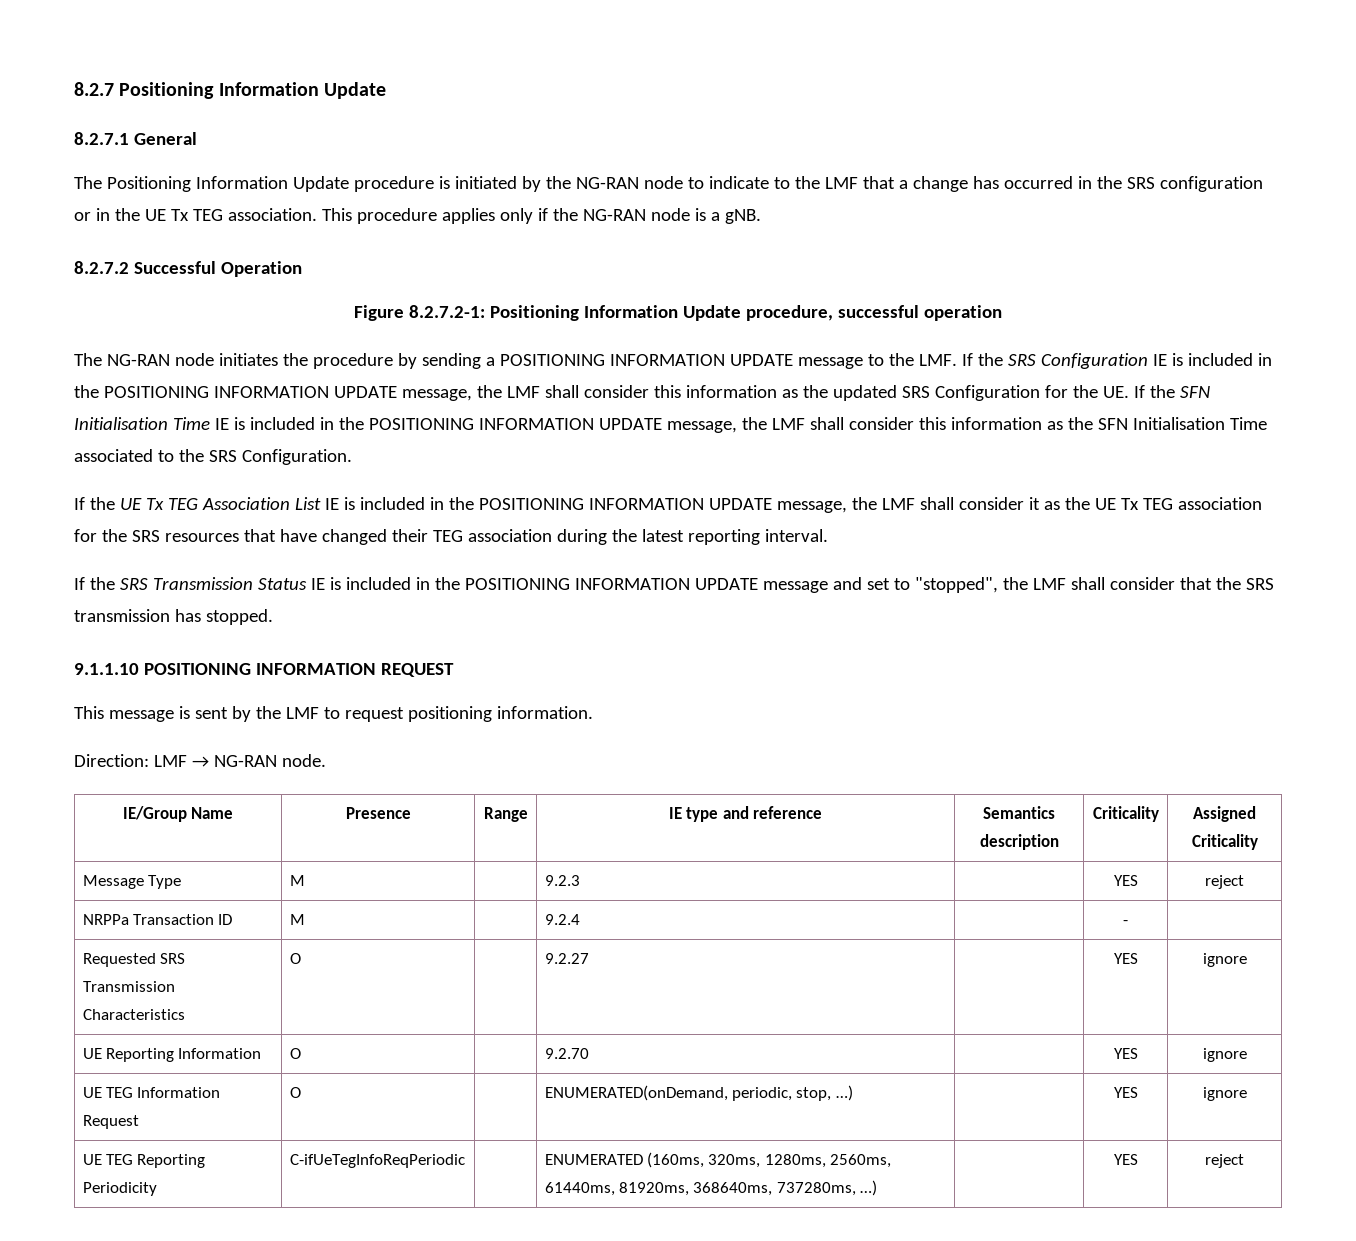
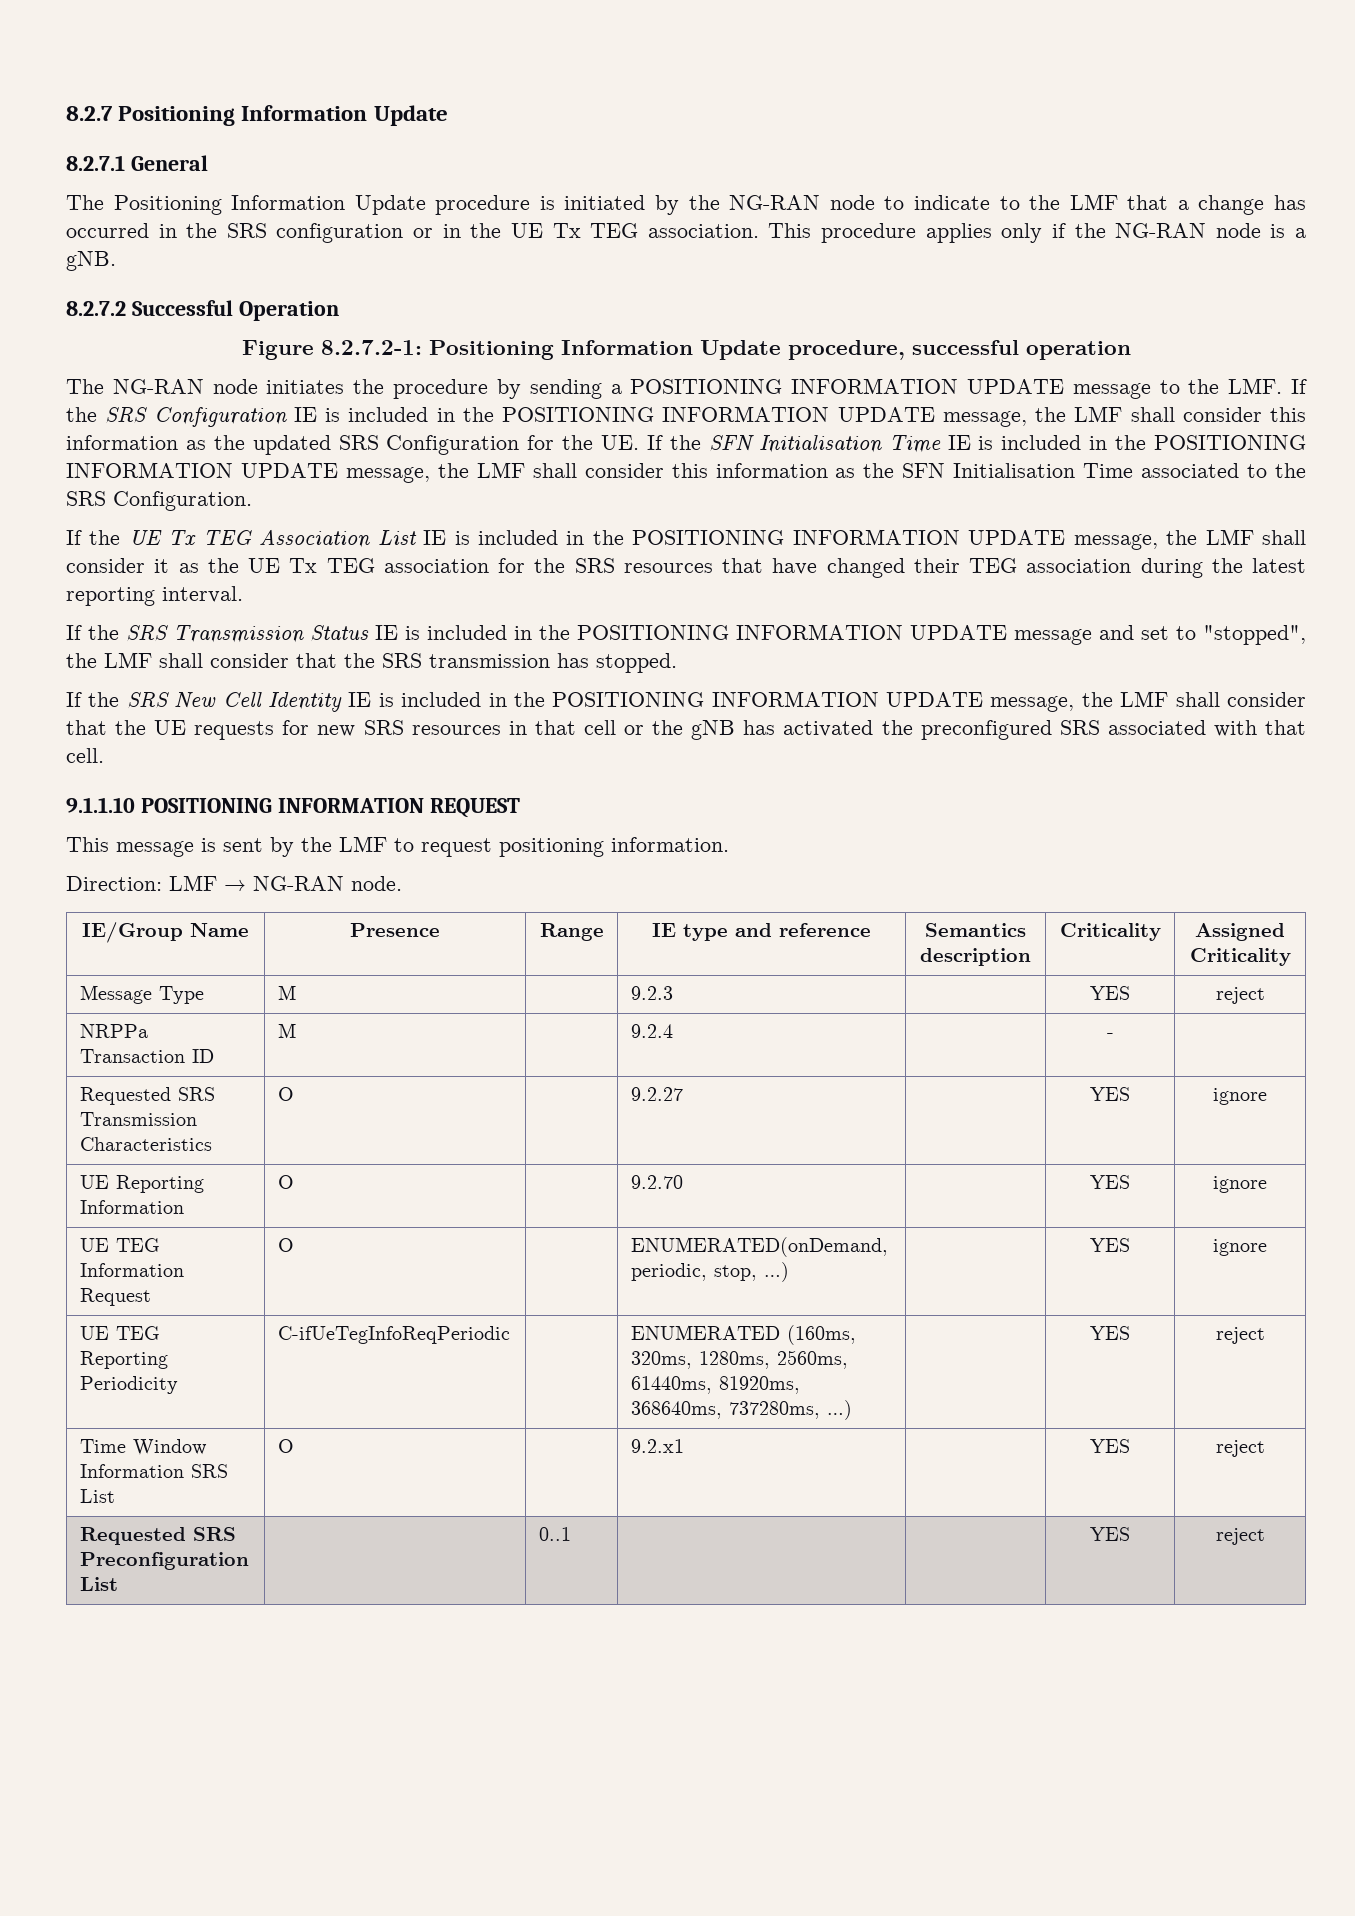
+ If the SRS New Cell Identity IE is included in the POSITIONING INFORMATION UPDATE message, the LMF shall consider that the UE requests for new SRS resources in that cell or the gNB has activated the preconfigured SRS associated with that cell.
+ Time Window Information SRS List | O | | 9.2.x1 | | YES | reject
+ Requested SRS Preconfiguration List | | 0..1 | | | YES | reject

